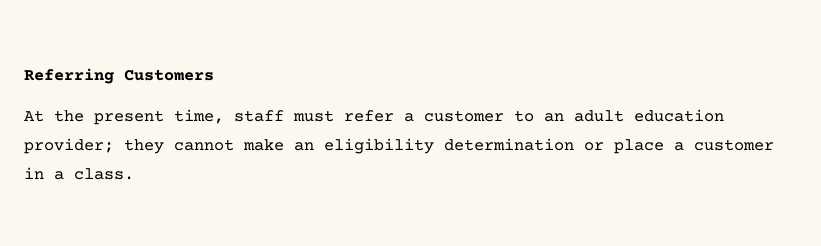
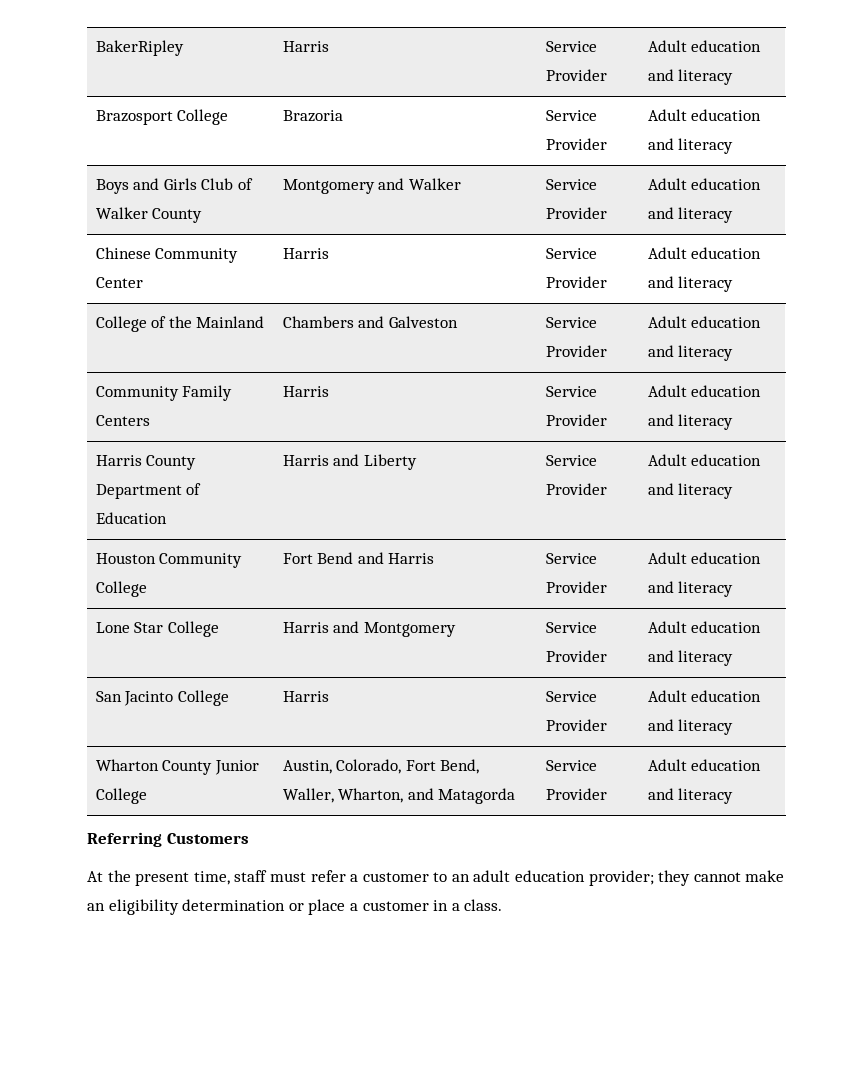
+ BakerRipley | Harris | Service Provider | Adult education and literacy
+ Brazosport College | Brazoria | Service Provider | Adult education and literacy
+ Boys and Girls Club of Walker County | Montgomery and Walker | Service Provider | Adult education and literacy
+ Chinese Community Center | Harris | Service Provider | Adult education and literacy
+ College of the Mainland | Chambers and Galveston | Service Provider | Adult education and literacy
+ Community Family Centers | Harris | Service Provider | Adult education and literacy
+ Harris County Department of Education | Harris and Liberty | Service Provider | Adult education and literacy
+ Houston Community College | Fort Bend and Harris | Service Provider | Adult education and literacy
+ Lone Star College | Harris and Montgomery | Service Provider | Adult education and literacy
+ San Jacinto College | Harris | Service Provider | Adult education and literacy
+ Wharton County Junior College | Austin, Colorado, Fort Bend, Waller, Wharton, and Matagorda | Service Provider | Adult education and literacy

